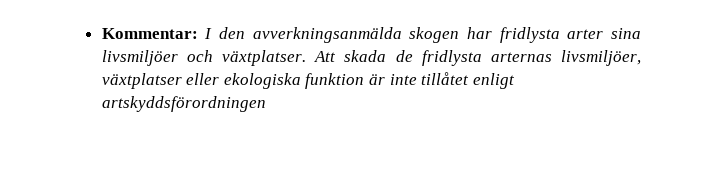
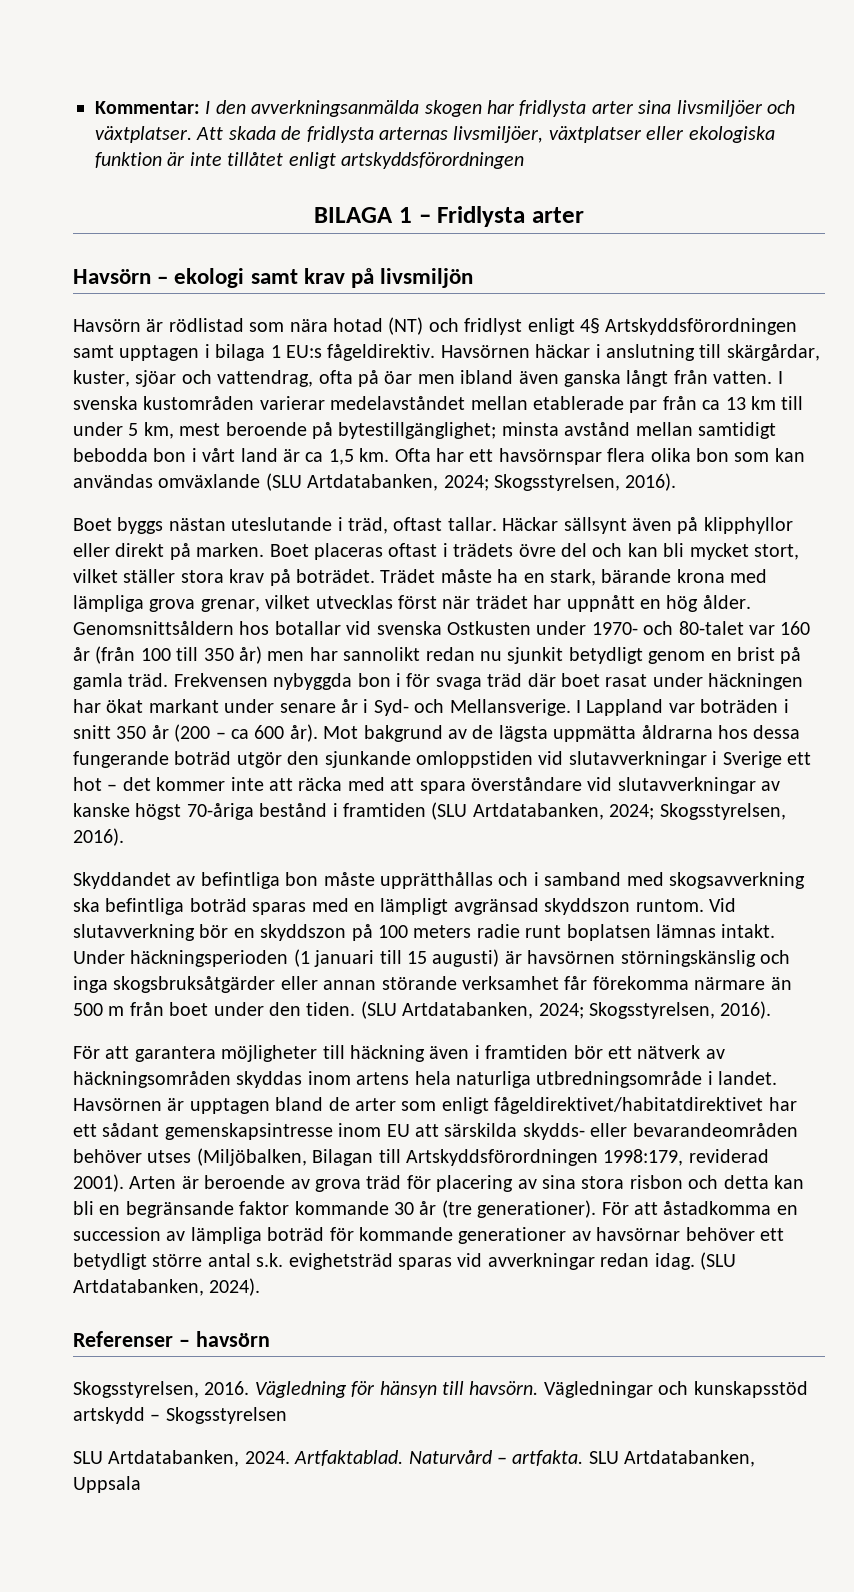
+ BILAGA 1 – Fridlysta arter
+ Havsörn – ekologi samt krav på livsmiljön
+ Havsörn är rödlistad som nära hotad (NT) och fridlyst enligt 4§ Artskyddsförordningen samt upptagen i bilaga 1 EU:s fågeldirektiv. Havsörnen häckar i anslutning till skärgårdar, kuster, sjöar och vattendrag, ofta på öar men ibland även ganska långt från vatten. I svenska kustområden varierar medelavståndet mellan etablerade par från ca 13 km till under 5 km, mest beroende på bytestillgänglighet; minsta avstånd mellan samtidigt bebodda bon i vårt land är ca 1,5 km. Ofta har ett havsörnspar flera olika bon som kan användas omväxlande (SLU Artdatabanken, 2024; Skogsstyrelsen, 2016).
+ Boet byggs nästan uteslutande i träd, oftast tallar. Häckar sällsynt även på klipphyllor eller direkt på marken. Boet placeras oftast i trädets övre del och kan bli mycket stort, vilket ställer stora krav på boträdet. Trädet måste ha en stark, bärande krona med lämpliga grova grenar, vilket utvecklas först när trädet har uppnått en hög ålder. Genomsnittsåldern hos botallar vid svenska Ostkusten under 1970- och 80-talet var 160 år (från 100 till 350 år) men har sannolikt redan nu sjunkit betydligt genom en brist på gamla träd. Frekvensen nybyggda bon i för svaga träd där boet rasat under häckningen har ökat markant under senare år i Syd- och Mellansverige. I Lappland var boträden i snitt 350 år (200 – ca 600 år). Mot bakgrund av de lägsta uppmätta åldrarna hos dessa fungerande boträd utgör den sjunkande omloppstiden vid slutavverkningar i Sverige ett hot – det kommer inte att räcka med att spara överståndare vid slutavverkningar av kanske högst 70-åriga bestånd i framtiden (SLU Artdatabanken, 2024; Skogsstyrelsen, 2016).
+ Skyddandet av befintliga bon måste upprätthållas och i samband med skogsavverkning ska befintliga boträd sparas med en lämpligt avgränsad skyddszon runtom. Vid slutavverkning bör en skyddszon på 100 meters radie runt boplatsen lämnas intakt. Under häckningsperioden (1 januari till 15 augusti) är havsörnen störningskänslig och inga skogsbruksåtgärder eller annan störande verksamhet får förekomma närmare än 500 m från boet under den tiden. (SLU Artdatabanken, 2024; Skogsstyrelsen, 2016).
+ För att garantera möjligheter till häckning även i framtiden bör ett nätverk av häckningsområden skyddas inom artens hela naturliga utbredningsområde i landet. Havsörnen är upptagen bland de arter som enligt fågeldirektivet/habitatdirektivet har ett sådant gemenskapsintresse inom EU att särskilda skydds- eller bevarandeområden behöver utses (Miljöbalken, Bilagan till Artskyddsförordningen 1998:179, reviderad 2001). Arten är beroende av grova träd för placering av sina stora risbon och detta kan bli en begränsande faktor kommande 30 år (tre generationer). För att åstadkomma en succession av lämpliga boträd för kommande generationer av havsörnar behöver ett betydligt större antal s.k. evighetsträd sparas vid avverkningar redan idag. (SLU Artdatabanken, 2024).
+ Referenser – havsörn
+ Skogsstyrelsen, 2016. Vägledning för hänsyn till havsörn. Vägledningar och kunskapsstöd artskydd – Skogsstyrelsen
+ SLU Artdatabanken, 2024. Artfaktablad. Naturvård – artfakta. SLU Artdatabanken, Uppsala

